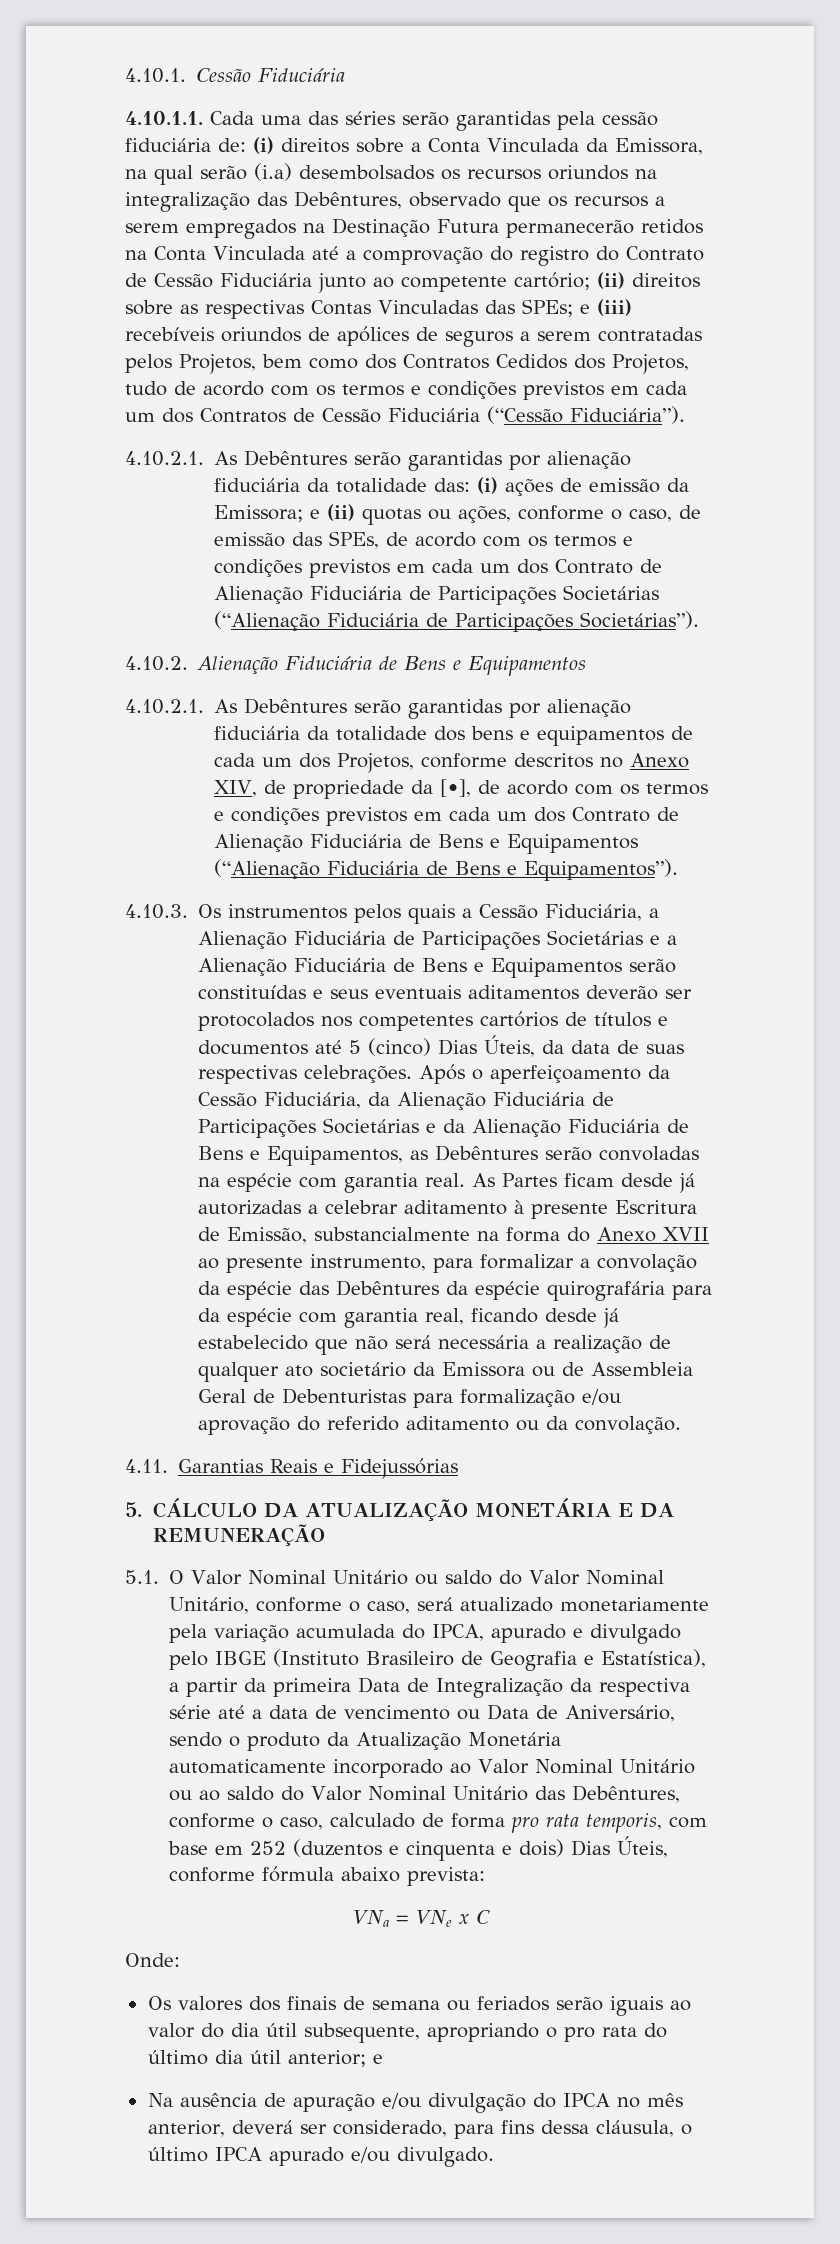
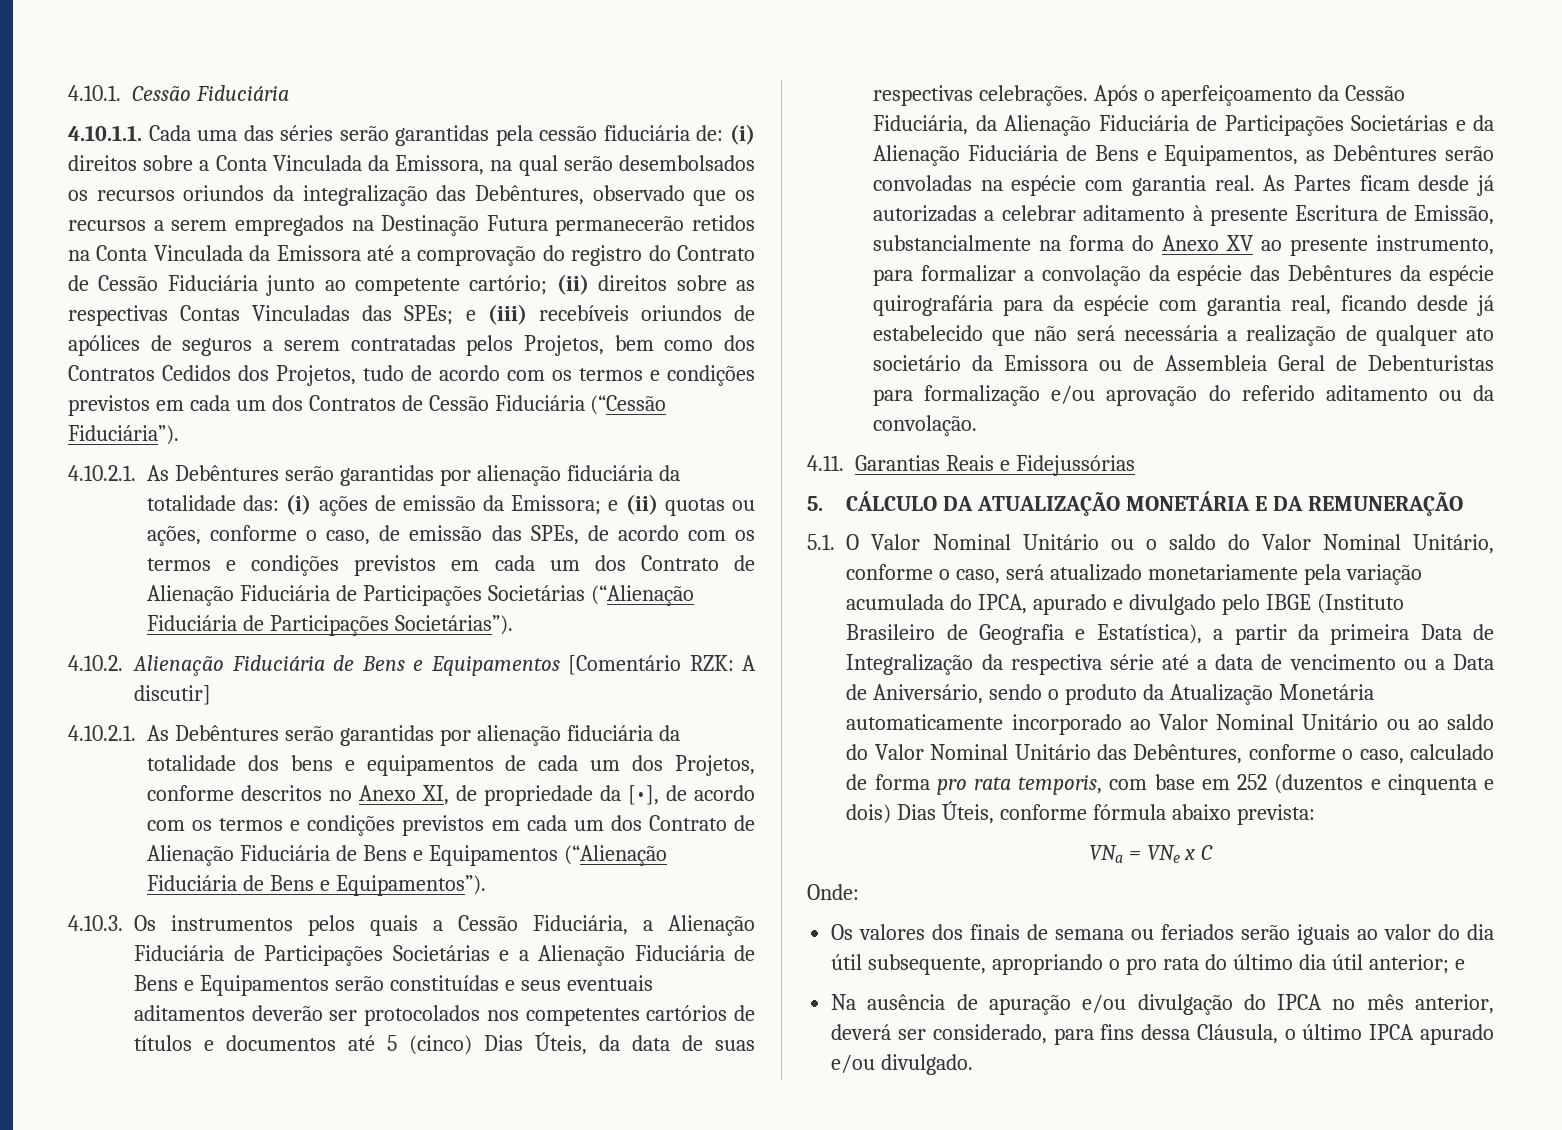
- (i) direitos sobre a Conta Vinculada da Emissora, na qual serão (i.a) desembolsados os recursos oriundos na integralização das Debêntures, observado que os recursos a serem empregados na Destinação Futura permanecerão retidos na Conta Vinculada até a comprovação do registro do Contrato de Cessão Fiduciária junto ao competente cartório;
+ (i) direitos sobre a Conta Vinculada da Emissora, na qual serão desembolsados os recursos oriundos da integralização das Debêntures, observado que os recursos a serem empregados na Destinação Futura permanecerão retidos na Conta Vinculada da Emissora até a comprovação do registro do Contrato de Cessão Fiduciária junto ao competente cartório;
- 4.10.2. Alienação Fiduciária de Bens e Equipamentos
+ 4.10.2. Alienação Fiduciária de Bens e Equipamentos [Comentário RZK: A discutir]
- 4.10.2.1. As Debêntures serão garantidas por alienação fiduciária da totalidade dos bens e equipamentos de cada um dos Projetos, conforme descritos no Anexo XIV, de propriedade da [•], de acordo com os termos e condições previstos em cada um dos Contrato de Alienação Fiduciária de Bens e Equipamentos (“Alienação Fiduciária de Bens e Equipamentos”).
+ 4.10.2.1. As Debêntures serão garantidas por alienação fiduciária da totalidade dos bens e equipamentos de cada um dos Projetos, conforme descritos no Anexo XI, de propriedade da [•], de acordo com os termos e condições previstos em cada um dos Contrato de Alienação Fiduciária de Bens e Equipamentos (“Alienação Fiduciária de Bens e Equipamentos”).
- As Partes ficam desde já autorizadas a celebrar aditamento à presente Escritura de Emissão, substancialmente na forma do Anexo XVII ao presente instrumento, para formalizar a convolação da espécie das Debêntures da espécie quirografária para da espécie com garantia real, ficando desde já estabelecido que não será necessária a realização de qualquer ato societário da Emissora ou de Assembleia Geral de Debenturistas para formalização e/ou aprovação do referido aditamento ou da convolação.
+ As Partes ficam desde já autorizadas a celebrar aditamento à presente Escritura de Emissão, substancialmente na forma do Anexo XV ao presente instrumento, para formalizar a convolação da espécie das Debêntures da espécie quirografária para da espécie com garantia real, ficando desde já estabelecido que não será necessária a realização de qualquer ato societário da Emissora ou de Assembleia Geral de Debenturistas para formalização e/ou aprovação do referido aditamento ou da convolação.
- 5.1. O Valor Nominal Unitário ou saldo do Valor Nominal Unitário, conforme o caso, será atualizado monetariamente pela variação acumulada do IPCA, apurado e divulgado pelo IBGE (Instituto Brasileiro de Geografia e Estatística), a partir da primeira Data de Integralização da respectiva série até a data de vencimento ou Data de Aniversário, sendo o produto da Atualização Monetária automaticamente incorporado ao Valor Nominal Unitário ou ao saldo do Valor Nominal Unitário das Debêntures, conforme o caso, calculado de forma pro rata temporis, com base em 252 (duzentos e cinquenta e dois) Dias Úteis, conforme fórmula abaixo prevista:
+ 5.1. O Valor Nominal Unitário ou o saldo do Valor Nominal Unitário, conforme o caso, será atualizado monetariamente pela variação acumulada do IPCA, apurado e divulgado pelo IBGE (Instituto Brasileiro de Geografia e Estatística), a partir da primeira Data de Integralização da respectiva série até a data de vencimento ou a Data de Aniversário, sendo o produto da Atualização Monetária automaticamente incorporado ao Valor Nominal Unitário ou ao saldo do Valor Nominal Unitário das Debêntures, conforme o caso, calculado de forma pro rata temporis, com base em 252 (duzentos e cinquenta e dois) Dias Úteis, conforme fórmula abaixo prevista:
- Na ausência de apuração e/ou divulgação do IPCA no mês anterior, deverá ser considerado, para fins dessa cláusula, o último IPCA apurado e/ou divulgado.
+ Na ausência de apuração e/ou divulgação do IPCA no mês anterior, deverá ser considerado, para fins dessa Cláusula, o último IPCA apurado e/ou divulgado.

